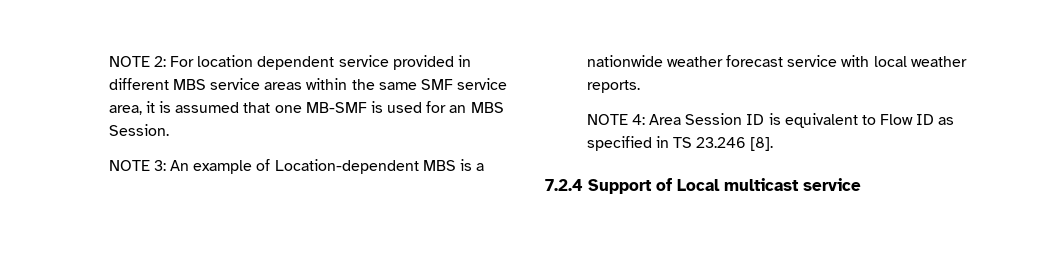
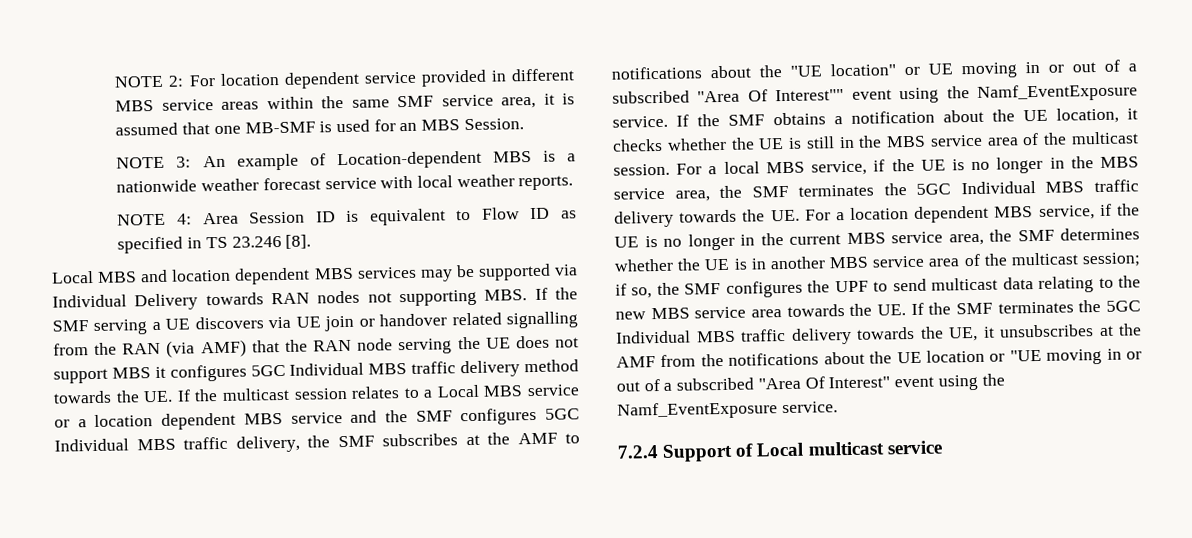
+ Local MBS and location dependent MBS services may be supported via Individual Delivery towards RAN nodes not supporting MBS. If the SMF serving a UE discovers via UE join or handover related signalling from the RAN (via AMF) that the RAN node serving the UE does not support MBS it configures 5GC Individual MBS traffic delivery method towards the UE. If the multicast session relates to a Local MBS service or a location dependent MBS service and the SMF configures 5GC Individual MBS traffic delivery, the SMF subscribes at the AMF to notifications about the "UE location" or UE moving in or out of a subscribed "Area Of Interest"" event using the Namf_EventExposure service. If the SMF obtains a notification about the UE location, it checks whether the UE is still in the MBS service area of the multicast session. For a local MBS service, if the UE is no longer in the MBS service area, the SMF terminates the 5GC Individual MBS traffic delivery towards the UE. For a location dependent MBS service, if the UE is no longer in the current MBS service area, the SMF determines whether the UE is in another MBS service area of the multicast session; if so, the SMF configures the UPF to send multicast data relating to the new MBS service area towards the UE. If the SMF terminates the 5GC Individual MBS traffic delivery towards the UE, it unsubscribes at the AMF from the notifications about the UE location or "UE moving in or out of a subscribed "Area Of Interest" event using the Namf_EventExposure service.

